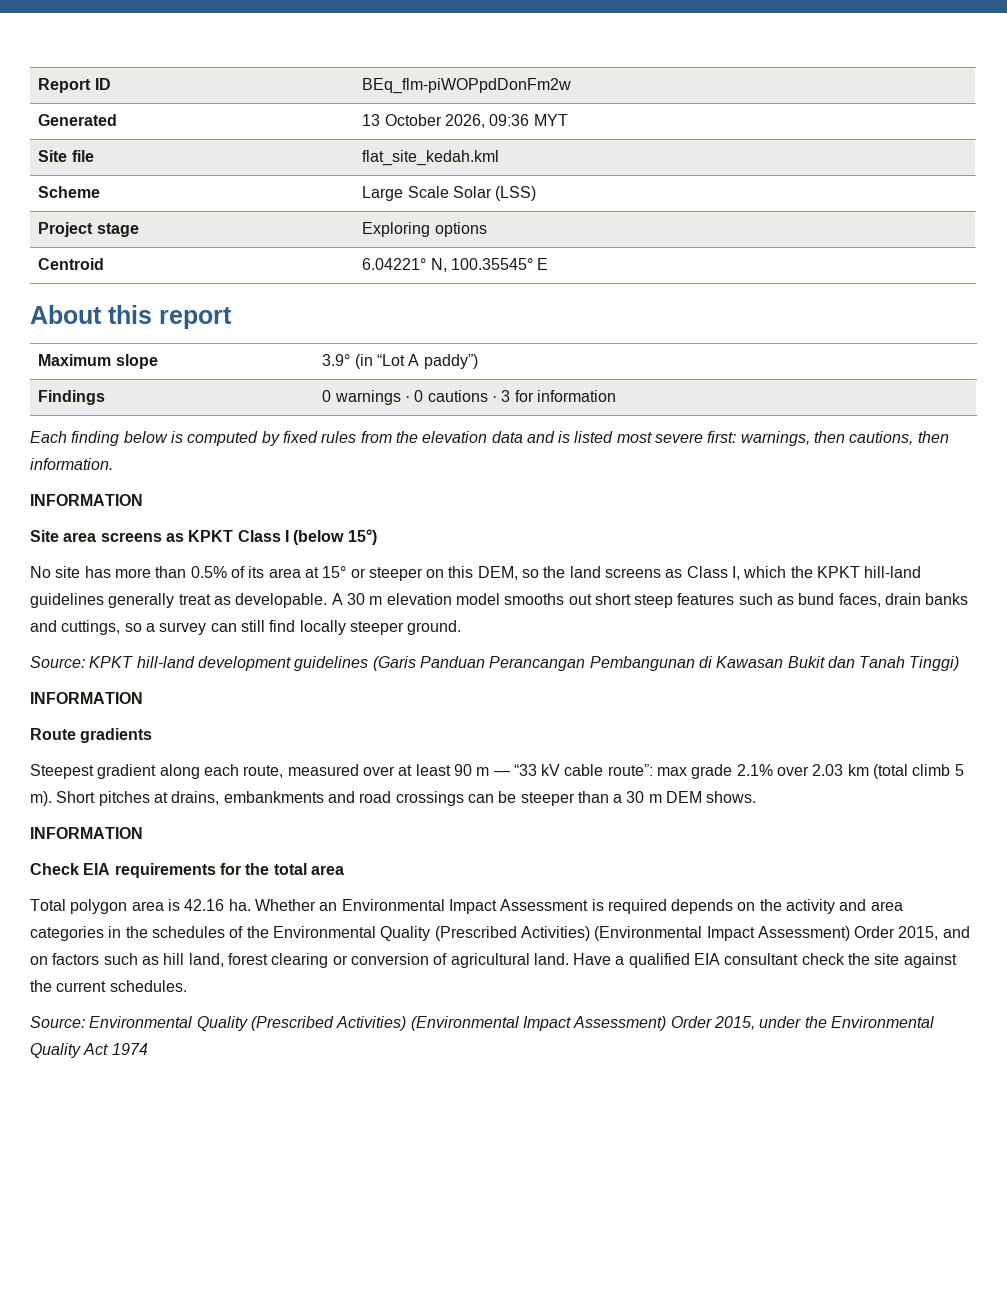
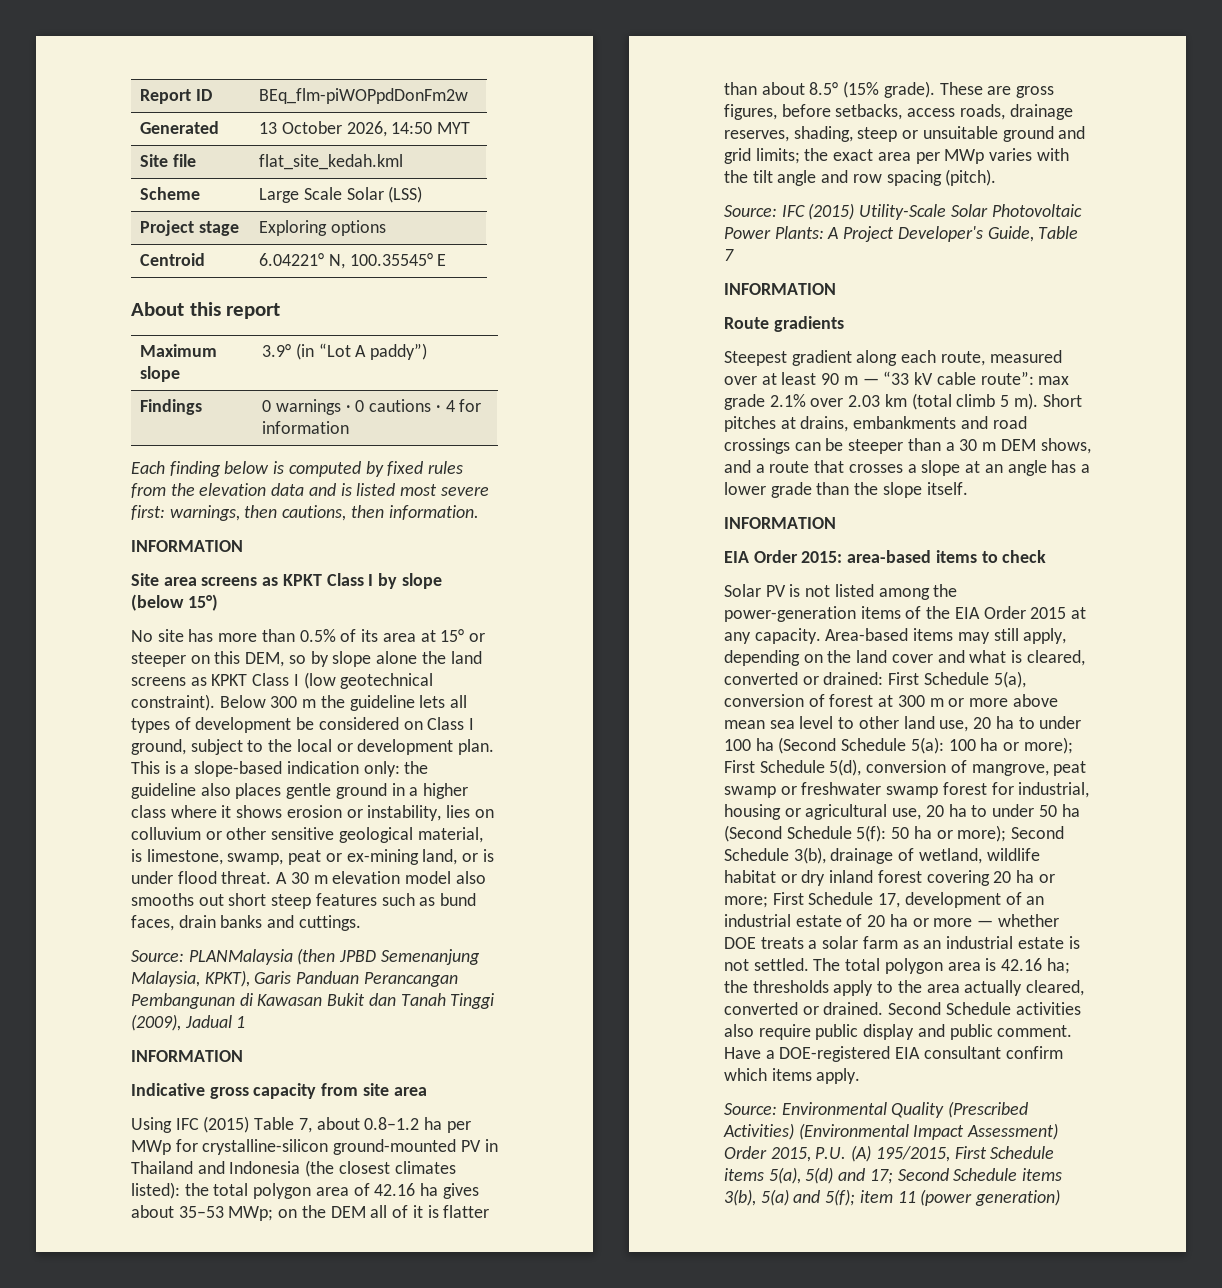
- Generated | 13 October 2026, 09:36 MYT
+ Generated | 13 October 2026, 14:50 MYT
- Findings | 0 warnings · 0 cautions · 3 for information
+ Findings | 0 warnings · 0 cautions · 4 for information
- Site area screens as KPKT Class I (below 15°)
+ Site area screens as KPKT Class I by slope (below 15°)
- No site has more than 0.5% of its area at 15° or steeper on this DEM, so the land screens as Class I, which the KPKT hill-land guidelines generally treat as developable.
+ No site has more than 0.5% of its area at 15° or steeper on this DEM, so by slope alone the land screens as KPKT Class I (low geotechnical constraint). Below 300 m the guideline lets all types of development be considered on Class I ground, subject to the local or development plan. This is a slope-based indication only: the guideline also places gentle ground in a higher class where it shows erosion or instability, lies on colluvium or other sensitive geological material, is limestone, swamp, peat or ex-mining land, or is under flood threat.
- A 30 m elevation model smooths out short steep features such as bund faces, drain banks and cuttings, so a survey can still find locally steeper ground.
- Source: KPKT hill-land development guidelines (Garis Panduan Perancangan Pembangunan di Kawasan Bukit dan Tanah Tinggi)
+ A 30 m elevation model also smooths out short steep features such as bund faces, drain banks and cuttings.
+ Source: PLANMalaysia (then JPBD Semenanjung Malaysia, KPKT), Garis Panduan Perancangan Pembangunan di Kawasan Bukit dan Tanah Tinggi (2009), Jadual 1
+ INFORMATION
+ Indicative gross capacity from site area
+ Using IFC (2015) Table 7, about 0.8–1.2 ha per MWp for crystalline-silicon ground-mounted PV in Thailand and Indonesia (the closest climates listed): the total polygon area of 42.16 ha gives about 35–53 MWp; on the DEM all of it is flatter than about 8.5° (15% grade). These are gross figures, before setbacks, access roads, drainage reserves, shading, steep or unsuitable ground and grid limits; the exact area per MWp varies with the tilt angle and row spacing (pitch).
+ Source: IFC (2015) Utility-Scale Solar Photovoltaic Power Plants: A Project Developer's Guide, Table 7
- Short pitches at drains, embankments and road crossings can be steeper than a 30 m DEM shows.
+ Short pitches at drains, embankments and road crossings can be steeper than a 30 m DEM shows, and a route that crosses a slope at an angle has a lower grade than the slope itself.
  INFORMATION
- Check EIA requirements for the total area
- Total polygon area is 42.16 ha. Whether an Environmental Impact Assessment is required depends on the activity and area categories in the schedules of the Environmental Quality (Prescribed Activities) (Environmental Impact Assessment) Order 2015, and on factors such as hill land, forest clearing or conversion of agricultural land.
+ EIA Order 2015: area-based items to check
+ Solar PV is not listed among the power-generation items of the EIA Order 2015 at any capacity. Area-based items may still apply, depending on the land cover and what is cleared, converted or drained: First Schedule 5(a), conversion of forest at 300 m or more above mean sea level to other land use, 20 ha to under 100 ha (Second Schedule 5(a): 100 ha or more); First Schedule 5(d), conversion of mangrove, peat swamp or freshwater swamp forest for industrial, housing or agricultural use, 20 ha to under 50 ha (Second Schedule 5(f): 50 ha or more); Second Schedule 3(b), drainage of wetland, wildlife habitat or dry inland forest covering 20 ha or more; First Schedule 17, development of an industrial estate of 20 ha or more — whether DOE treats a solar farm as an industrial estate is not settled. The total polygon area is 42.16 ha; the thresholds apply to the area actually cleared, converted or drained. Second Schedule activities also require public display and public comment.
- Have a qualified EIA consultant check the site against the current schedules.
+ Have a DOE-registered EIA consultant confirm which items apply.
- Source: Environmental Quality (Prescribed Activities) (Environmental Impact Assessment) Order 2015, under the Environmental Quality Act 1974
+ Source: Environmental Quality (Prescribed Activities) (Environmental Impact Assessment) Order 2015, P.U. (A) 195/2015, First Schedule items 5(a), 5(d) and 17; Second Schedule items 3(b), 5(a) and 5(f); item 11 (power generation)

